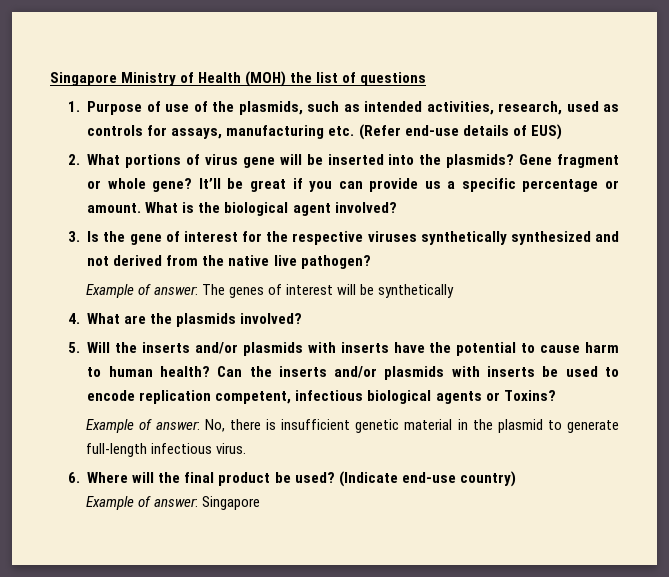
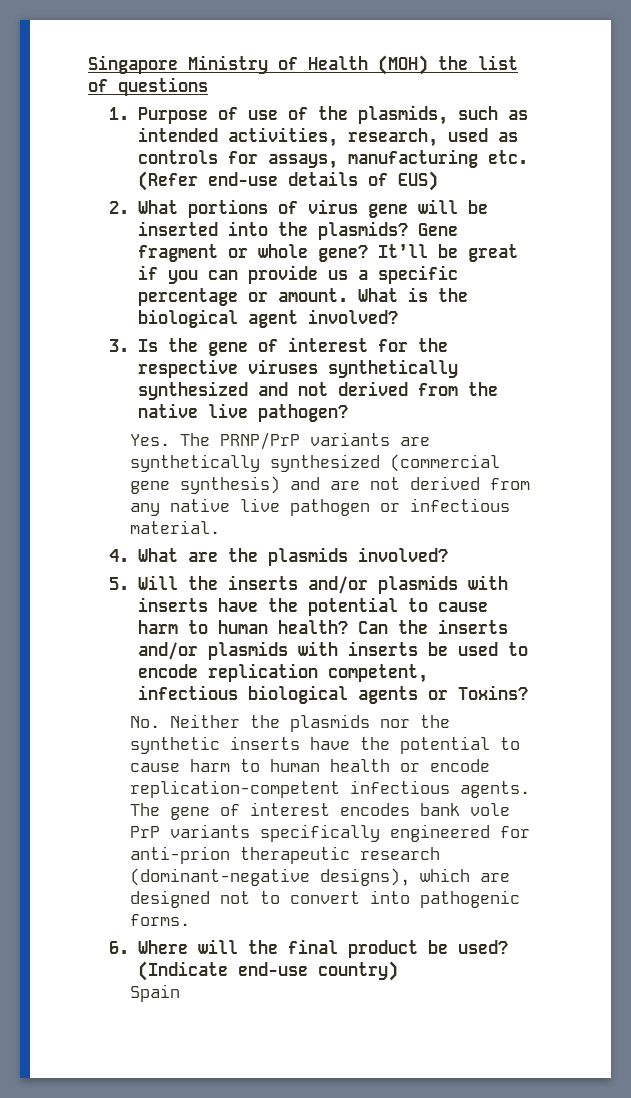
- Example of answer: The genes of interest will be synthetically
+ Yes. The PRNP/PrP variants are synthetically synthesized (commercial gene synthesis) and are not derived from any native live pathogen or infectious material.
- Example of answer: No, there is insufficient genetic material in the plasmid to generate full-length infectious virus.
+ No. Neither the plasmids nor the synthetic inserts have the potential to cause harm to human health or encode replication-competent infectious agents. The gene of interest encodes bank vole PrP variants specifically engineered for anti-prion therapeutic research (dominant-negative designs), which are designed not to convert into pathogenic forms.
- Example of answer: Singapore
+ Spain

